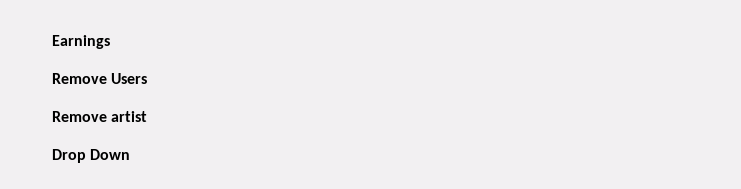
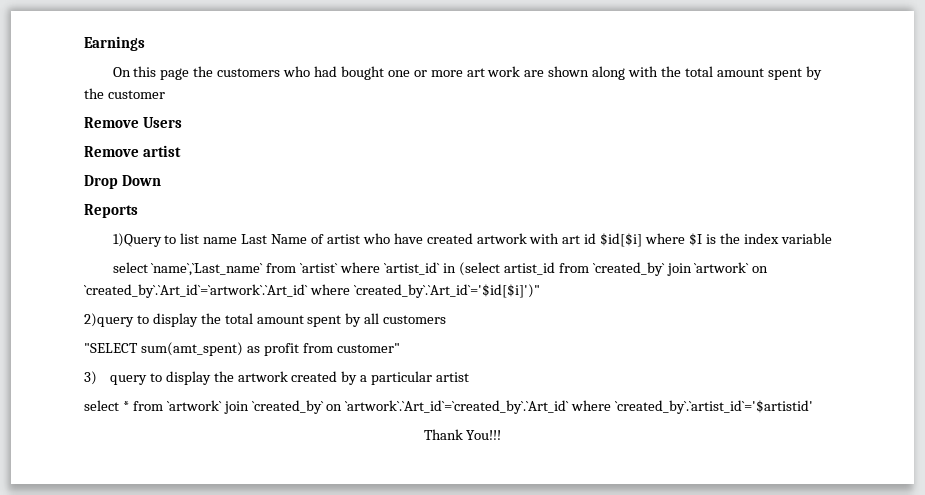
+ On this page the customers who had bought one or more art work are shown along with the total amount spent by the customer
+ Reports
+ 1)Query to list name Last Name of artist who have created artwork with art id $id[$i] where $I is the index variable
+ select `name`,`Last_name` from `artist` where `artist_id` in (select artist_id from `created_by` join `artwork` on `created_by`.`Art_id`=`artwork`.`Art_id` where `created_by`.`Art_id`='$id[$i]')"
+ 2)query to display the total amount spent by all customers
+ "SELECT sum(amt_spent) as profit from customer"
+ 3) query to display the artwork created by a particular artist
+ select * from `artwork` join `created_by` on `artwork`.`Art_id`=`created_by`.`Art_id` where `created_by`.`artist_id`='$artistid'
+ Thank You!!!

